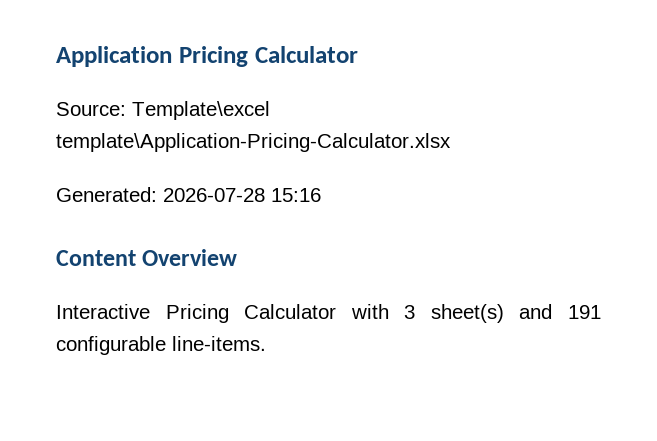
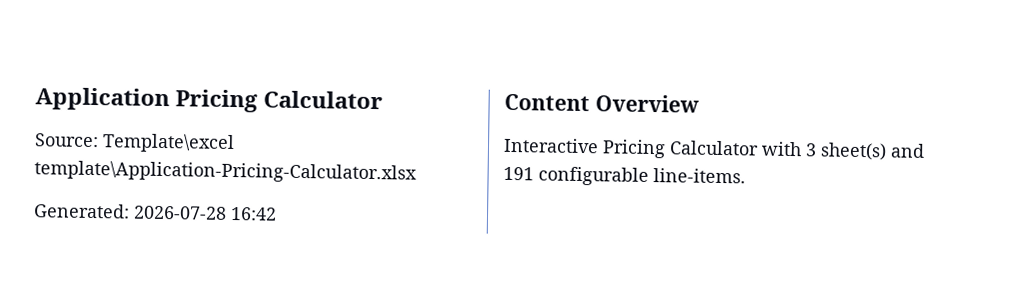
- Generated: 2026-07-28 15:16
+ Generated: 2026-07-28 16:42

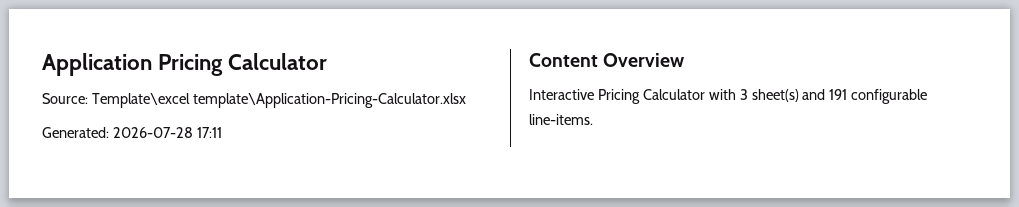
- Generated: 2026-07-28 16:42
+ Generated: 2026-07-28 17:11

